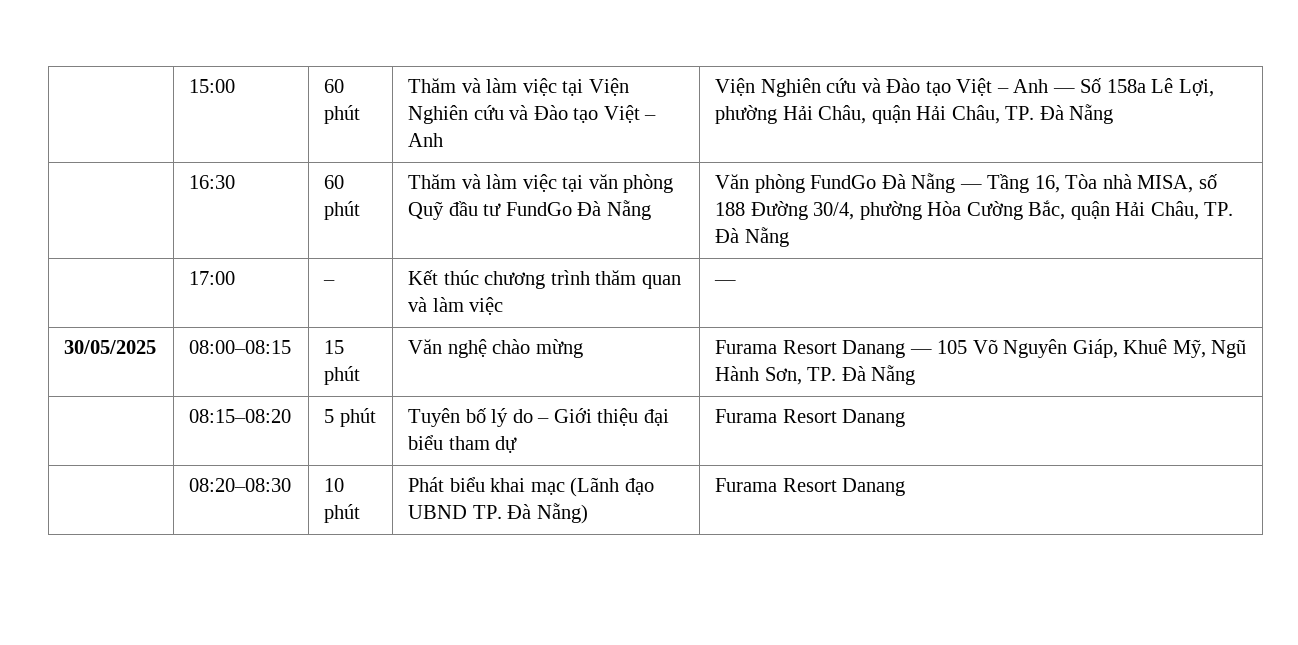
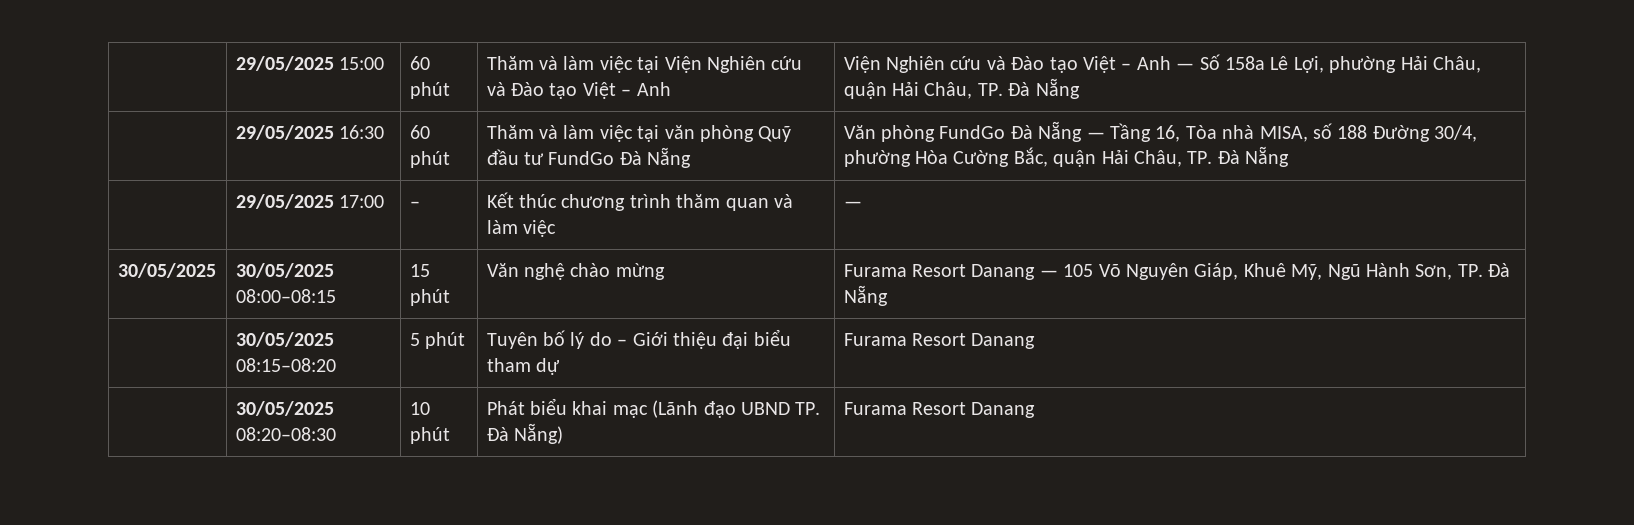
- 15:00
+ 29/05/2025 15:00
- 16:30
+ 29/05/2025 16:30
- | 17:00 | – | Kết thúc chương trình thăm quan và làm việc | —
+ | 29/05/2025 17:00 | – | Kết thúc chương trình thăm quan và làm việc | —
- 30/05/2025 | 08:00–08:15 | 15 phút | Văn nghệ chào mừng | Furama Resort Danang — 105 Võ Nguyên Giáp, Khuê Mỹ, Ngũ Hành Sơn, TP. Đà Nẵng
+ 30/05/2025 | 30/05/2025 08:00–08:15 | 15 phút | Văn nghệ chào mừng | Furama Resort Danang — 105 Võ Nguyên Giáp, Khuê Mỹ, Ngũ Hành Sơn, TP. Đà Nẵng
- | 08:15–08:20 | 5 phút | Tuyên bố lý do – Giới thiệu đại biểu tham dự | Furama Resort Danang
+ | 30/05/2025 08:15–08:20 | 5 phút | Tuyên bố lý do – Giới thiệu đại biểu tham dự | Furama Resort Danang
- | 08:20–08:30 | 10 phút | Phát biểu khai mạc (Lãnh đạo UBND TP. Đà Nẵng) | Furama Resort Danang
+ | 30/05/2025 08:20–08:30 | 10 phút | Phát biểu khai mạc (Lãnh đạo UBND TP. Đà Nẵng) | Furama Resort Danang

